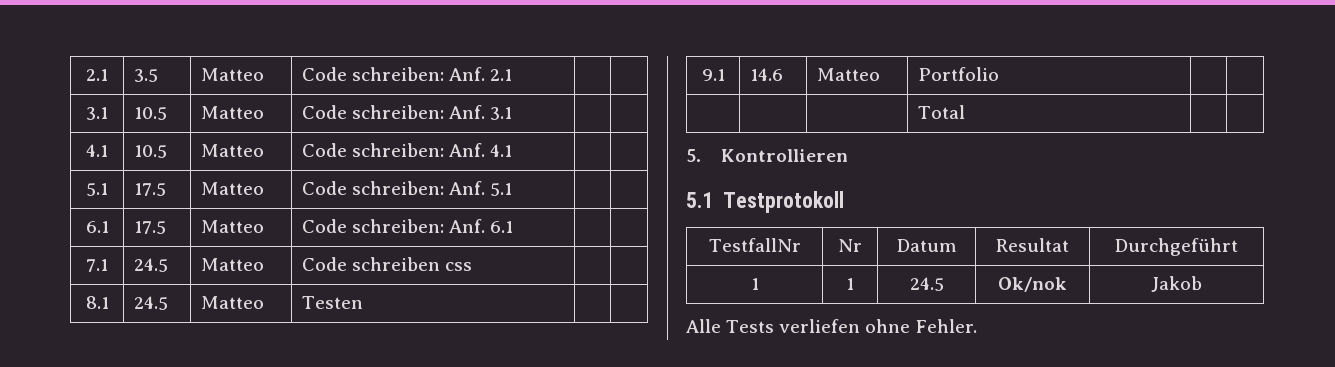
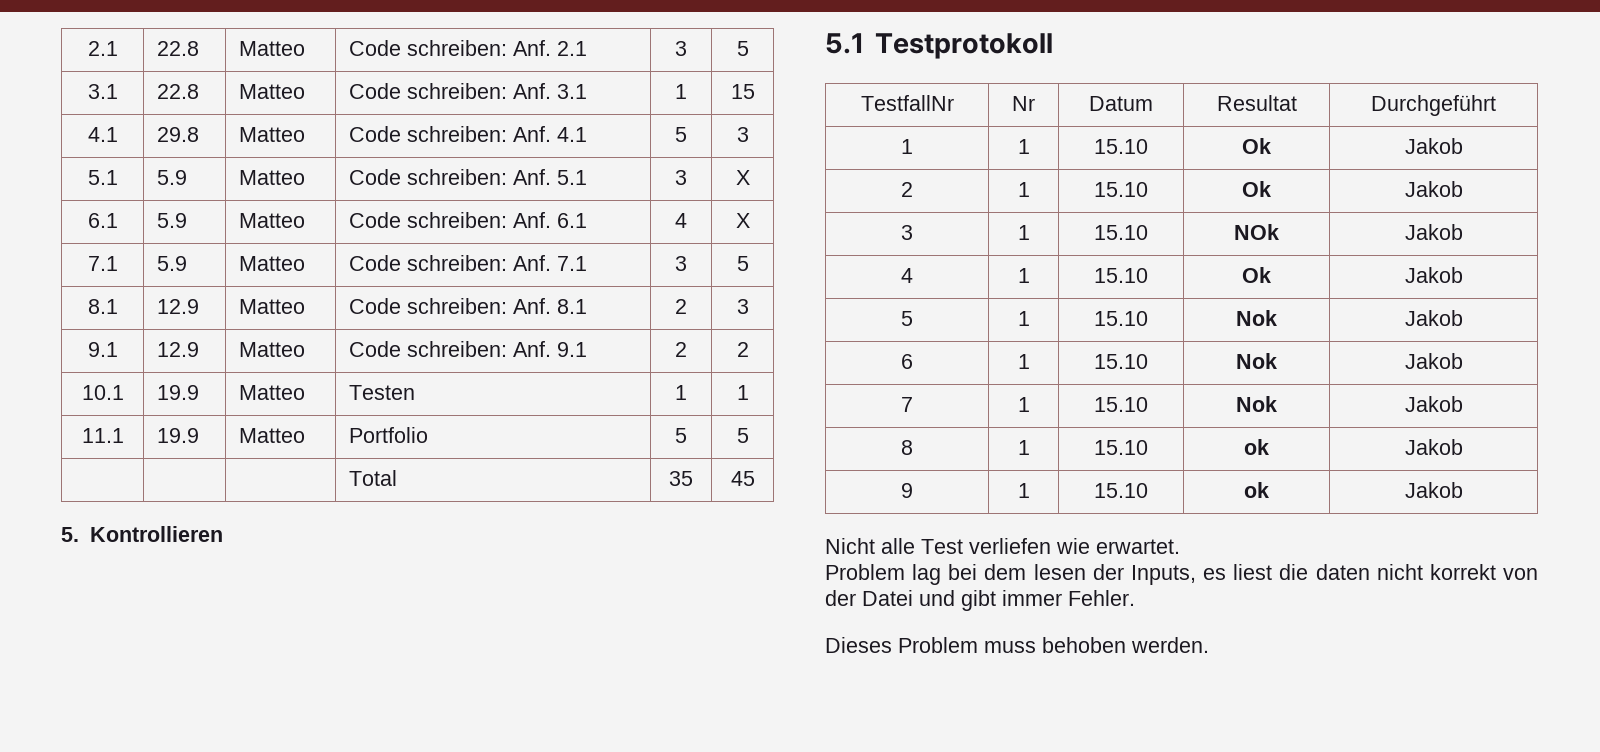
- 2.1 | 3.5 | Matteo | Code schreiben: Anf. 2.1 | |
- 3.1 | 10.5 | Matteo | Code schreiben: Anf. 3.1 | |
- 4.1 | 10.5 | Matteo | Code schreiben: Anf. 4.1 | |
- 5.1 | 17.5 | Matteo | Code schreiben: Anf. 5.1 | |
- 6.1 | 17.5 | Matteo | Code schreiben: Anf. 6.1 | |
- 7.1 | 24.5 | Matteo | Code schreiben css | |
- 8.1 | 24.5 | Matteo | Testen | |
- 9.1 | 14.6 | Matteo | Portfolio | |
+ 2.1 | 22.8 | Matteo | Code schreiben: Anf. 2.1 | 3 | 5
+ 3.1 | 22.8 | Matteo | Code schreiben: Anf. 3.1 | 1 | 15
+ 4.1 | 29.8 | Matteo | Code schreiben: Anf. 4.1 | 5 | 3
+ 5.1 | 5.9 | Matteo | Code schreiben: Anf. 5.1 | 3 | X
+ 6.1 | 5.9 | Matteo | Code schreiben: Anf. 6.1 | 4 | X
+ 7.1 | 5.9 | Matteo | Code schreiben: Anf. 7.1 | 3 | 5
+ 8.1 | 12.9 | Matteo | Code schreiben: Anf. 8.1 | 2 | 3
+ 9.1 | 12.9 | Matteo | Code schreiben: Anf. 9.1 | 2 | 2
+ 10.1 | 19.9 | Matteo | Testen | 1 | 1
+ 11.1 | 19.9 | Matteo | Portfolio | 5 | 5
- | | | Total | |
+ | | | Total | 35 | 45
- 1 | 1 | 24.5 | Ok/nok | Jakob
- Alle Tests verliefen ohne Fehler.
+ 1 | 1 | 15.10 | Ok | Jakob
+ 2 | 1 | 15.10 | Ok | Jakob
+ 3 | 1 | 15.10 | NOk | Jakob
+ 4 | 1 | 15.10 | Ok | Jakob
+ 5 | 1 | 15.10 | Nok | Jakob
+ 6 | 1 | 15.10 | Nok | Jakob
+ 7 | 1 | 15.10 | Nok | Jakob
+ 8 | 1 | 15.10 | ok | Jakob
+ 9 | 1 | 15.10 | ok | Jakob
+ Nicht alle Test verliefen wie erwartet.
+ Problem lag bei dem lesen der Inputs, es liest die daten nicht korrekt von der Datei und gibt immer Fehler.
+ Dieses Problem muss behoben werden.

